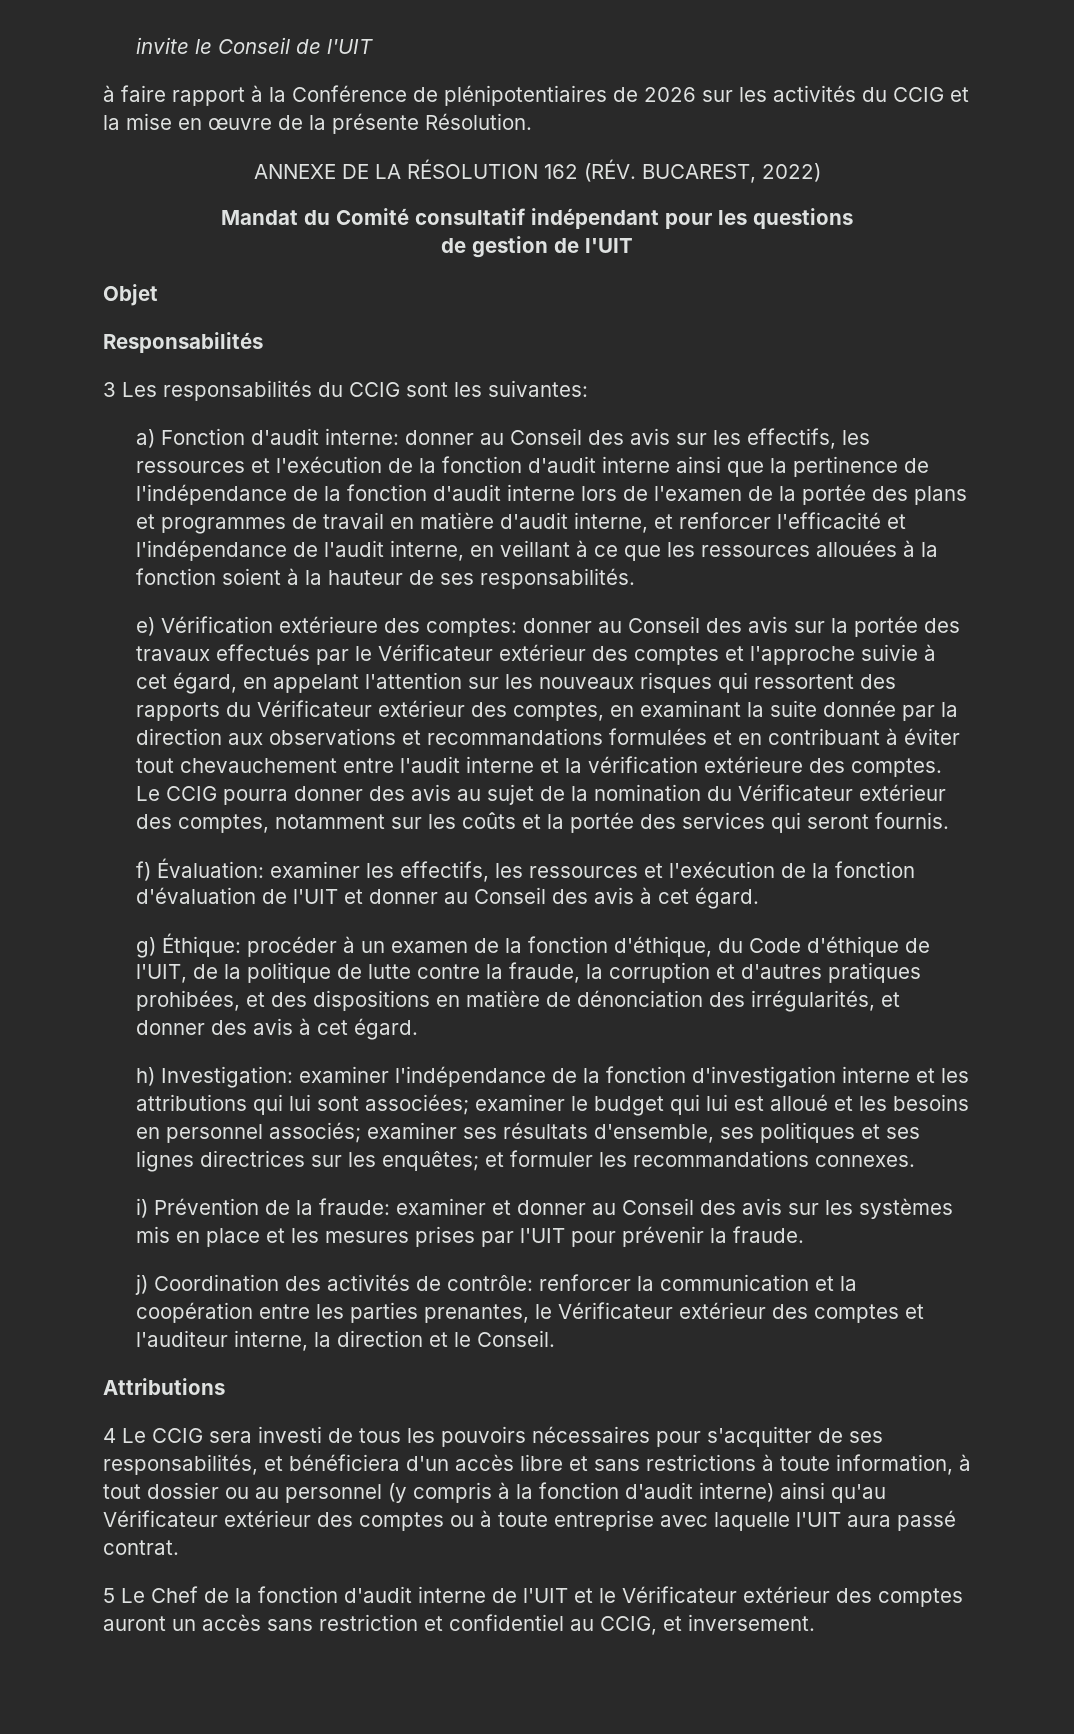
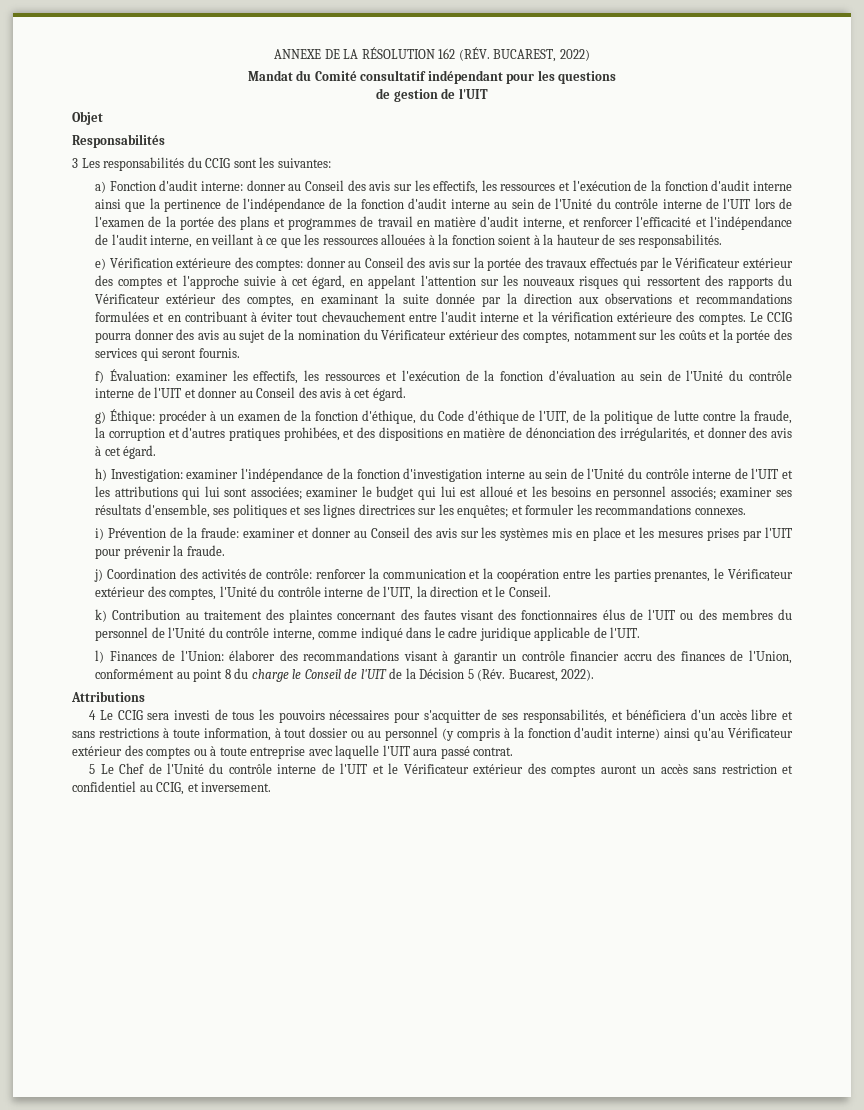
- invite le Conseil de l'UIT
- à faire rapport à la Conférence de plénipotentiaires de 2026 sur les activités du CCIG et la mise en œuvre de la présente Résolution.
- donner au Conseil des avis sur les effectifs, les ressources et l'exécution de la fonction d'audit interne ainsi que la pertinence de l'indépendance de la fonction d'audit interne lors de l'examen de la portée des plans et programmes de travail en matière d'audit interne, et renforcer l'efficacité et l'indépendance de l'audit interne, en veillant à ce que les ressources allouées à la fonction soient à la hauteur de ses responsabilités.
+ donner au Conseil des avis sur les effectifs, les ressources et l'exécution de la fonction d'audit interne ainsi que la pertinence de l'indépendance de la fonction d'audit interne au sein de l'Unité du contrôle interne de l'UIT lors de l'examen de la portée des plans et programmes de travail en matière d'audit interne, et renforcer l'efficacité et l'indépendance de l'audit interne, en veillant à ce que les ressources allouées à la fonction soient à la hauteur de ses responsabilités.
- f) Évaluation: examiner les effectifs, les ressources et l'exécution de la fonction d'évaluation de l'UIT et donner au Conseil des avis à cet égard.
+ f) Évaluation: examiner les effectifs, les ressources et l'exécution de la fonction d'évaluation au sein de l'Unité du contrôle interne de l'UIT et donner au Conseil des avis à cet égard.
- h) Investigation: examiner l'indépendance de la fonction d'investigation interne et les attributions qui lui sont associées; examiner le budget qui lui est alloué et les besoins en personnel associés; examiner ses résultats d'ensemble, ses politiques et ses lignes directrices sur les enquêtes; et formuler les recommandations connexes.
+ h) Investigation: examiner l'indépendance de la fonction d'investigation interne au sein de l'Unité du contrôle interne de l'UIT et les attributions qui lui sont associées; examiner le budget qui lui est alloué et les besoins en personnel associés; examiner ses résultats d'ensemble, ses politiques et ses lignes directrices sur les enquêtes; et formuler les recommandations connexes.
- j) Coordination des activités de contrôle: renforcer la communication et la coopération entre les parties prenantes, le Vérificateur extérieur des comptes et l'auditeur interne, la direction et le Conseil.
+ j) Coordination des activités de contrôle: renforcer la communication et la coopération entre les parties prenantes, le Vérificateur extérieur des comptes, l'Unité du contrôle interne de l'UIT, la direction et le Conseil.
+ k) Contribution au traitement des plaintes concernant des fautes visant des fonctionnaires élus de l'UIT ou des membres du personnel de l'Unité du contrôle interne, comme indiqué dans le cadre juridique applicable de l'UIT.
+ l) Finances de l'Union: élaborer des recommandations visant à garantir un contrôle financier accru des finances de l'Union, conformément au point 8 du charge le Conseil de l'UIT de la Décision 5 (Rév. Bucarest, 2022).
- 5 Le Chef de la fonction d'audit interne de l'UIT et le Vérificateur extérieur des comptes auront un accès sans restriction et confidentiel au CCIG, et inversement.
+ 5 Le Chef de l'Unité du contrôle interne de l'UIT et le Vérificateur extérieur des comptes auront un accès sans restriction et confidentiel au CCIG, et inversement.

